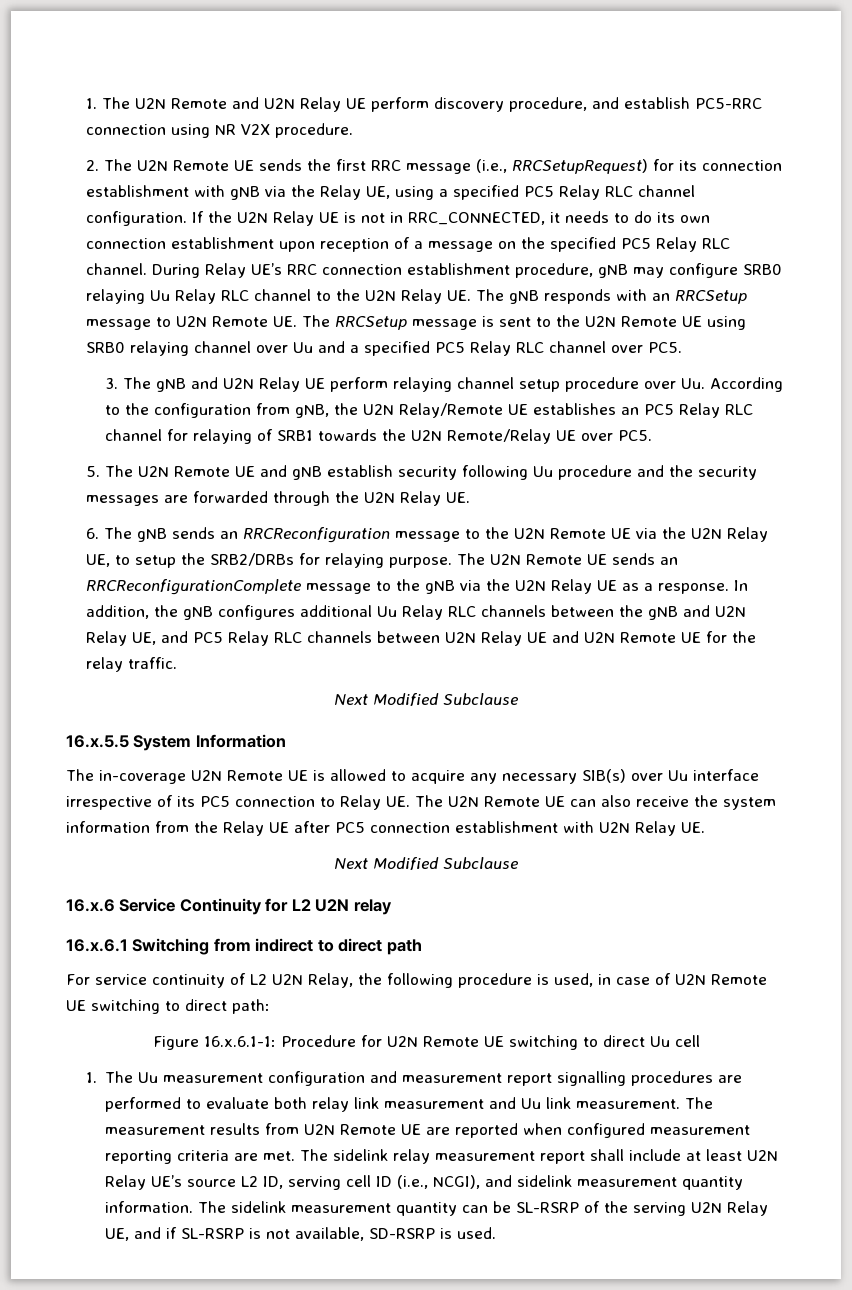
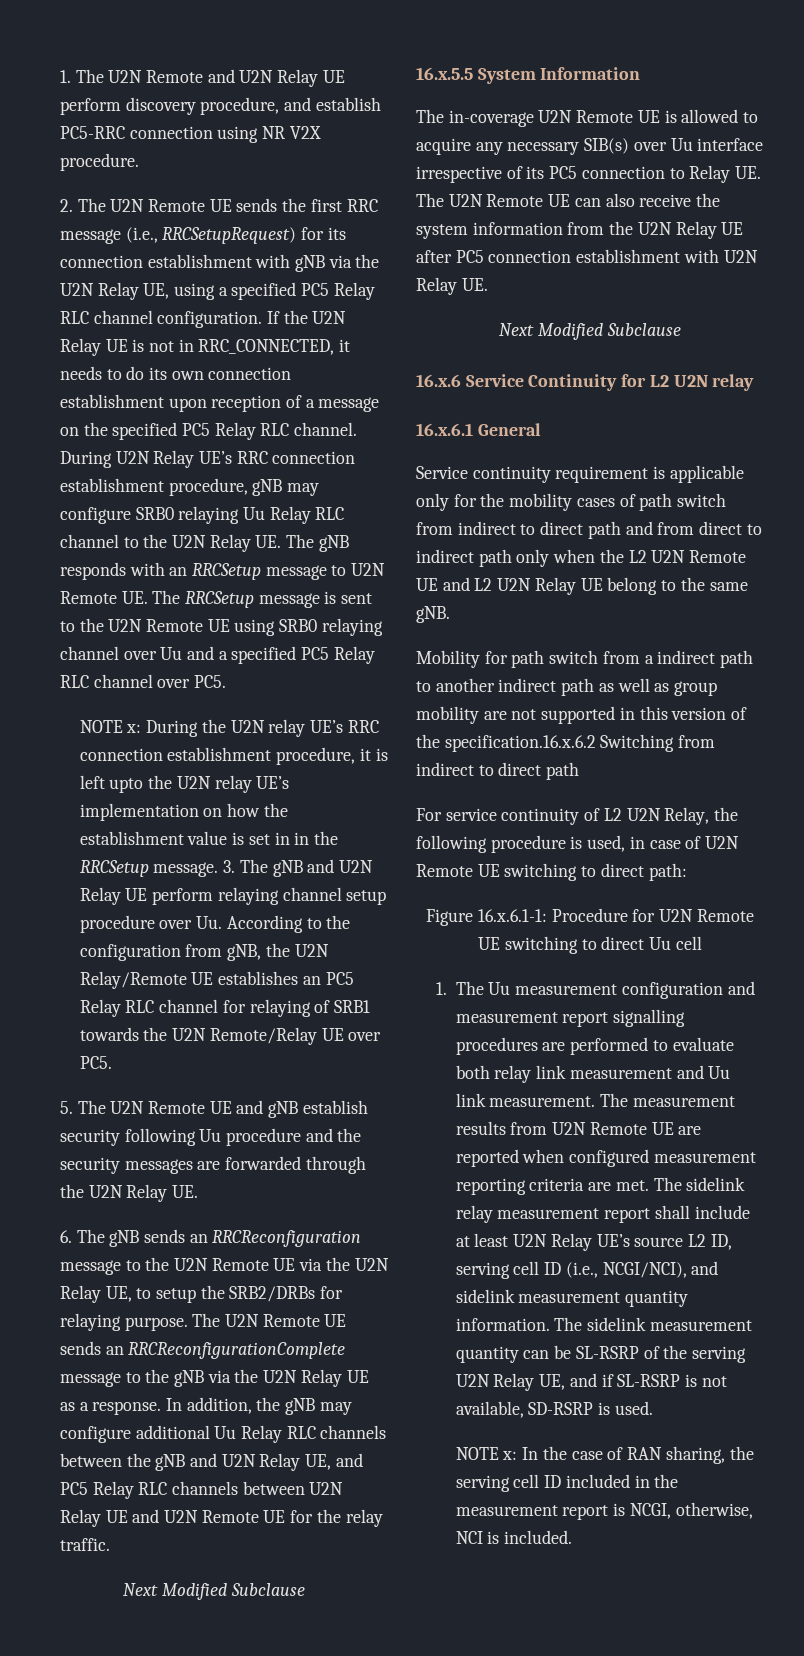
- 2. The U2N Remote UE sends the first RRC message (i.e., RRCSetupRequest) for its connection establishment with gNB via the Relay UE, using a specified PC5 Relay RLC channel configuration.
+ 2. The U2N Remote UE sends the first RRC message (i.e., RRCSetupRequest) for its connection establishment with gNB via the U2N Relay UE, using a specified PC5 Relay RLC channel configuration.
- During Relay UE’s RRC connection establishment procedure, gNB may configure SRB0 relaying Uu Relay RLC channel to the U2N Relay UE. The gNB responds with an RRCSetup message to U2N Remote UE. The RRCSetup message is sent to the U2N Remote UE using SRB0 relaying channel over Uu and a specified PC5 Relay RLC channel over PC5.
+ During U2N Relay UE’s RRC connection establishment procedure, gNB may configure SRB0 relaying Uu Relay RLC channel to the U2N Relay UE. The gNB responds with an RRCSetup message to U2N Remote UE. The RRCSetup message is sent to the U2N Remote UE using SRB0 relaying channel over Uu and a specified PC5 Relay RLC channel over PC5.
+ NOTE x: During the U2N relay UE’s RRC connection establishment procedure, it is left upto the U2N relay UE’s implementation on how the establishment value is set in in the RRCSetup message.
- In addition, the gNB configures additional Uu Relay RLC channels between the gNB and U2N Relay UE, and PC5 Relay RLC channels between U2N Relay UE and U2N Remote UE for the relay traffic.
+ In addition, the gNB may configure additional Uu Relay RLC channels between the gNB and U2N Relay UE, and PC5 Relay RLC channels between U2N Relay UE and U2N Remote UE for the relay traffic.
- The in-coverage U2N Remote UE is allowed to acquire any necessary SIB(s) over Uu interface irrespective of its PC5 connection to Relay UE. The U2N Remote UE can also receive the system information from the Relay UE after PC5 connection establishment with U2N Relay UE.
+ The in-coverage U2N Remote UE is allowed to acquire any necessary SIB(s) over Uu interface irrespective of its PC5 connection to Relay UE. The U2N Remote UE can also receive the system information from the U2N Relay UE after PC5 connection establishment with U2N Relay UE.
- 16.x.6.1 Switching from indirect to direct path
+ 16.x.6.1 General
+ Service continuity requirement is applicable only for the mobility cases of path switch from indirect to direct path and from direct to indirect path only when the L2 U2N Remote UE and L2 U2N Relay UE belong to the same gNB.
+ Mobility for path switch from a indirect path to another indirect path as well as group mobility are not supported in this version of the specification.16.x.6.2 Switching from indirect to direct path
- The sidelink relay measurement report shall include at least U2N Relay UE’s source L2 ID, serving cell ID (i.e., NCGI), and sidelink measurement quantity information.
+ The sidelink relay measurement report shall include at least U2N Relay UE’s source L2 ID, serving cell ID (i.e., NCGI/NCI), and sidelink measurement quantity information.
+ NOTE x: In the case of RAN sharing, the serving cell ID included in the measurement report is NCGI, otherwise, NCI is included.

